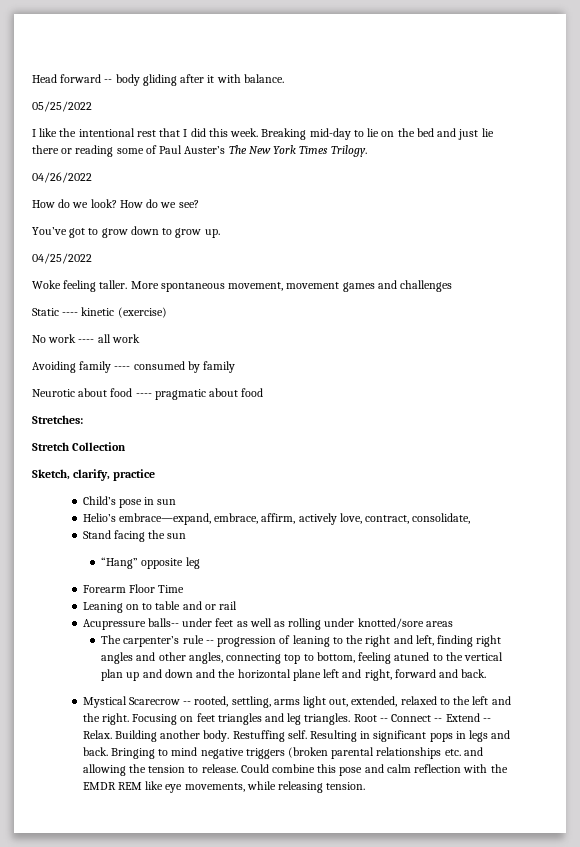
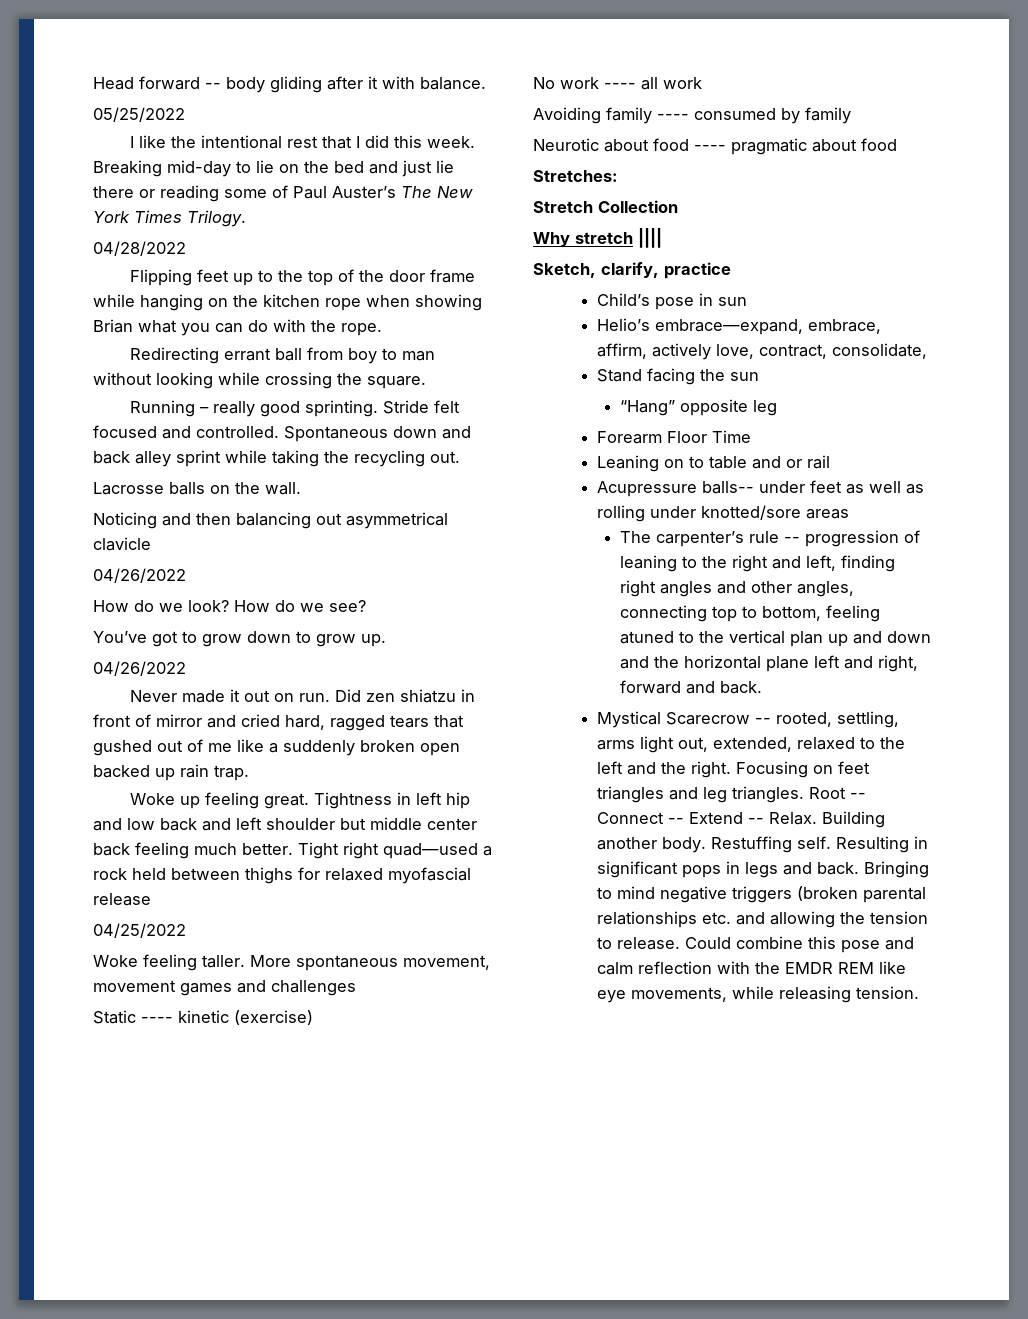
+ 04/28/2022
+ Flipping feet up to the top of the door frame while hanging on the kitchen rope when showing Brian what you can do with the rope.
+ Redirecting errant ball from boy to man without looking while crossing the square.
+ Running – really good sprinting. Stride felt focused and controlled. Spontaneous down and back alley sprint while taking the recycling out.
+ Lacrosse balls on the wall.
+ Noticing and then balancing out asymmetrical clavicle
  You’ve got to grow down to grow up.
+ 04/26/2022
+ Never made it out on run. Did zen shiatzu in front of mirror and cried hard, ragged tears that gushed out of me like a suddenly broken open backed up rain trap.
+ Woke up feeling great. Tightness in left hip and low back and left shoulder but middle center back feeling much better. Tight right quad—used a rock held between thighs for relaxed myofascial release
+ Why stretch ||||

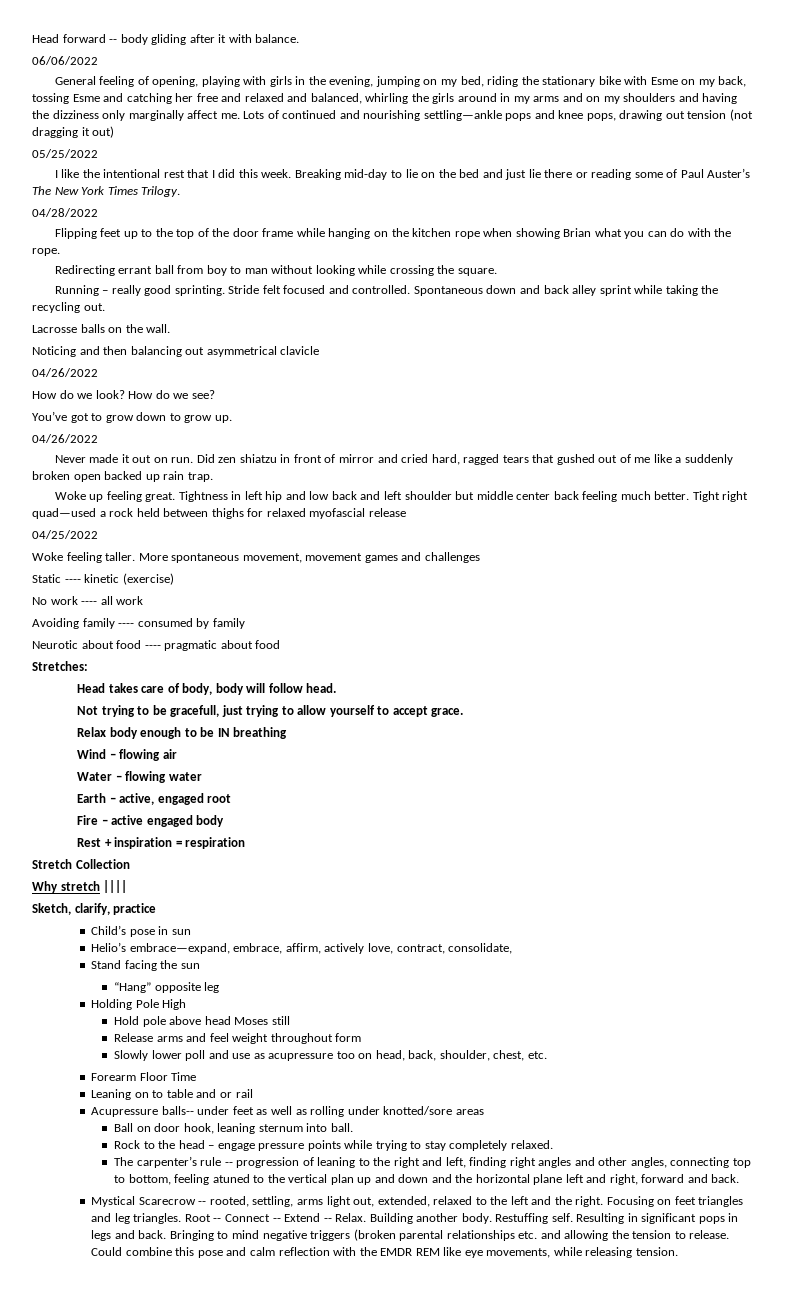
+ 06/06/2022
+ General feeling of opening, playing with girls in the evening, jumping on my bed, riding the stationary bike with Esme on my back, tossing Esme and catching her free and relaxed and balanced, whirling the girls around in my arms and on my shoulders and having the dizziness only marginally affect me. Lots of continued and nourishing settling—ankle pops and knee pops, drawing out tension (not dragging it out)
+ Head takes care of body, body will follow head.
+ Not trying to be gracefull, just trying to allow yourself to accept grace.
+ Relax body enough to be IN breathing
+ Wind – flowing air
+ Water – flowing water
+ Earth – active, engaged root
+ Fire – active engaged body
+ Rest + inspiration = respiration
+ Holding Pole High
+ Hold pole above head Moses still
+ Release arms and feel weight throughout form
+ Slowly lower poll and use as acupressure too on head, back, shoulder, chest, etc.
+ Ball on door hook, leaning sternum into ball.
+ Rock to the head – engage pressure points while trying to stay completely relaxed.

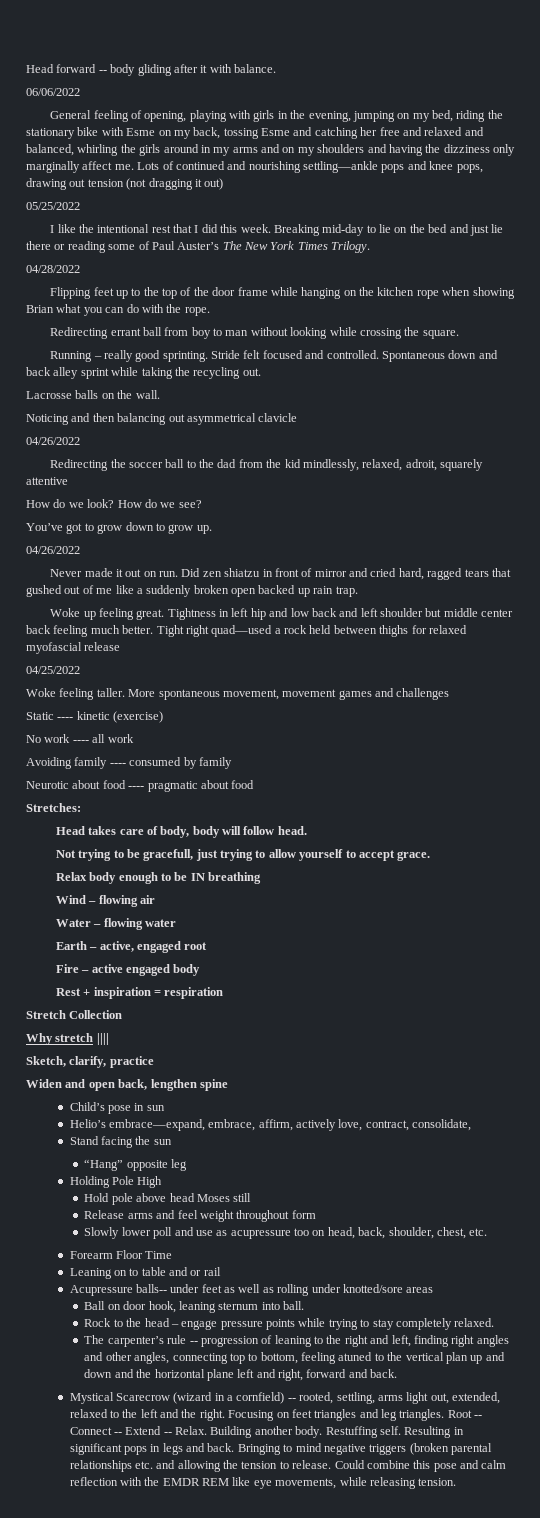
+ Redirecting the soccer ball to the dad from the kid mindlessly, relaxed, adroit, squarely attentive
+ Widen and open back, lengthen spine
- Mystical Scarecrow -- rooted, settling, arms light out, extended, relaxed to the left and the right.
+ Mystical Scarecrow (wizard in a cornfield) -- rooted, settling, arms light out, extended, relaxed to the left and the right.

